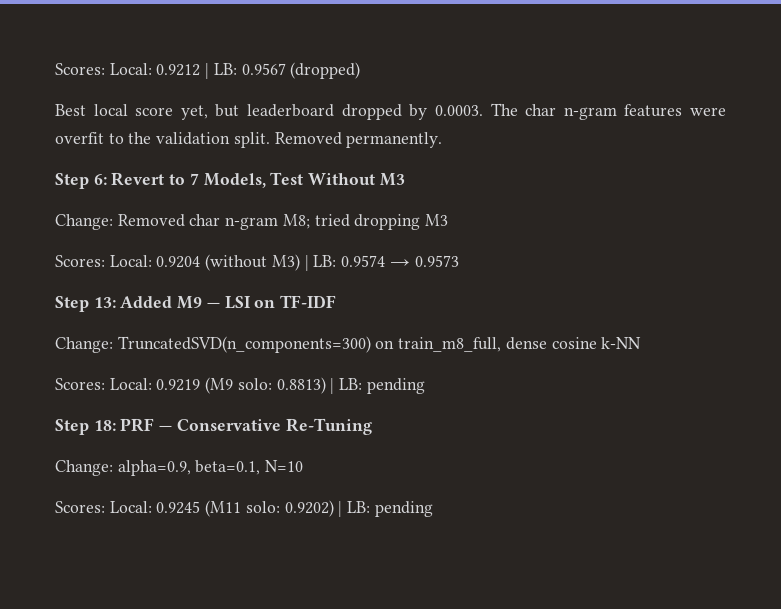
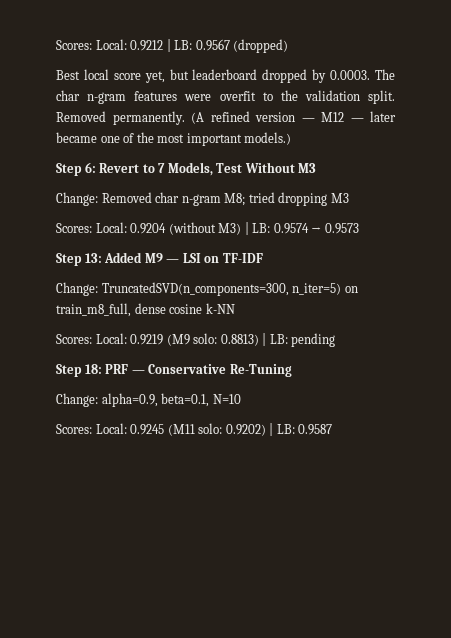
+ (A refined version — M12 — later became one of the most important models.)
- Change: TruncatedSVD(n_components=300) on train_m8_full, dense cosine k-NN
+ Change: TruncatedSVD(n_components=300, n_iter=5) on train_m8_full, dense cosine k-NN
- Scores: Local: 0.9245 (M11 solo: 0.9202) | LB: pending
+ Scores: Local: 0.9245 (M11 solo: 0.9202) | LB: 0.9587

